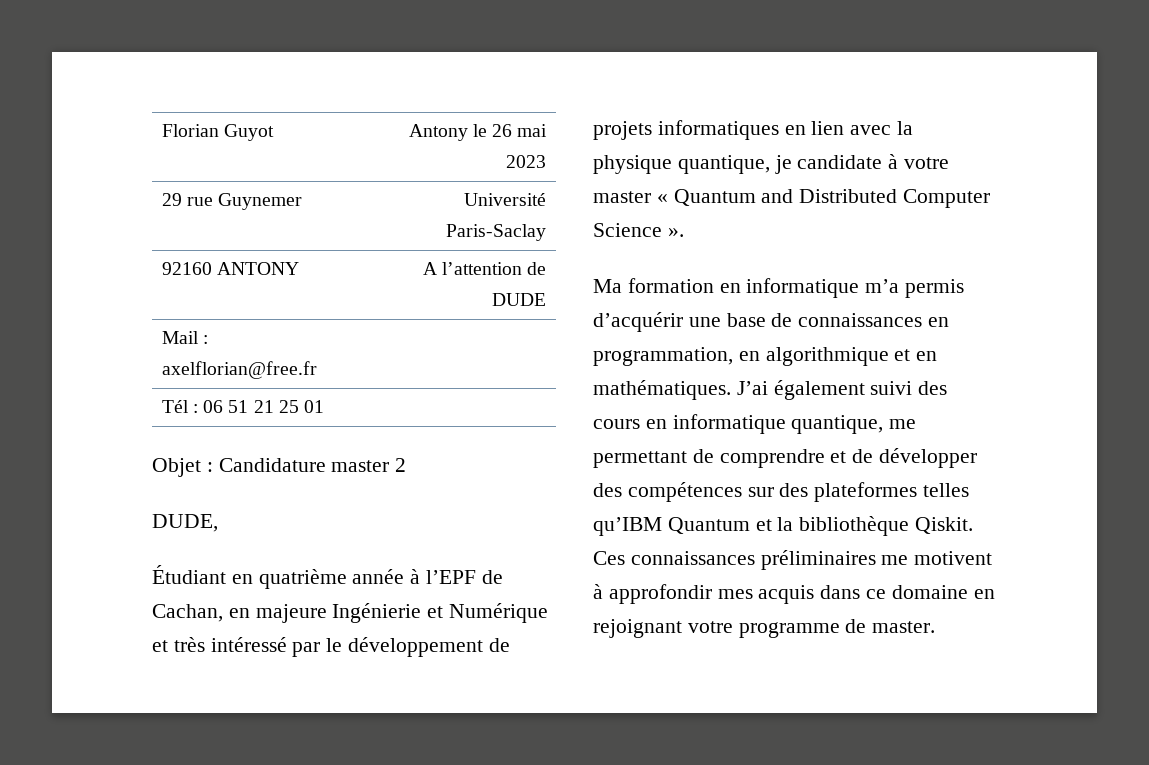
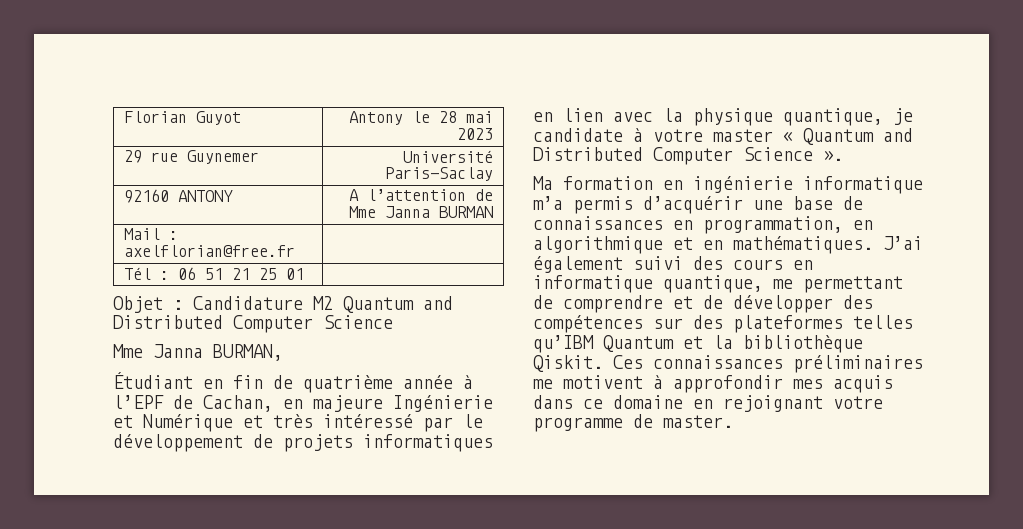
- Florian Guyot | Antony le 26 mai 2023
+ Florian Guyot | Antony le 28 mai 2023
- 92160 ANTONY | A l’attention de DUDE
+ 92160 ANTONY | A l’attention de Mme Janna BURMAN
- Objet : Candidature master 2
- DUDE,
+ Objet : Candidature M2 Quantum and Distributed Computer Science
+ Mme Janna BURMAN,
- Étudiant en quatrième année à l’EPF de Cachan, en majeure Ingénierie et Numérique et très intéressé par le développement de projets informatiques en lien avec la physique quantique, je candidate à votre master « Quantum and Distributed Computer Science ».
+ Étudiant en fin de quatrième année à l’EPF de Cachan, en majeure Ingénierie et Numérique et très intéressé par le développement de projets informatiques en lien avec la physique quantique, je candidate à votre master « Quantum and Distributed Computer Science ».
- Ma formation en informatique m’a permis d’acquérir une base de connaissances en programmation, en algorithmique et en mathématiques.
+ Ma formation en ingénierie informatique m’a permis d’acquérir une base de connaissances en programmation, en algorithmique et en mathématiques.

